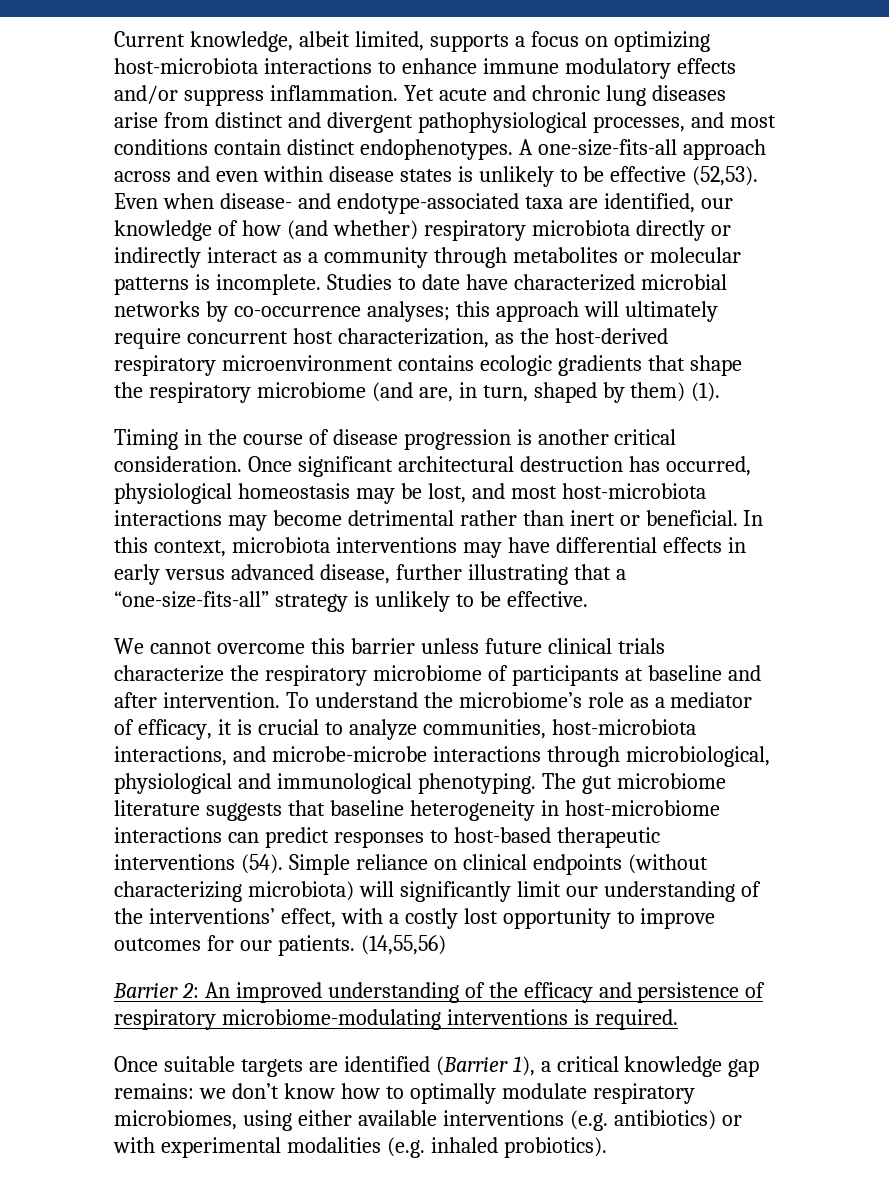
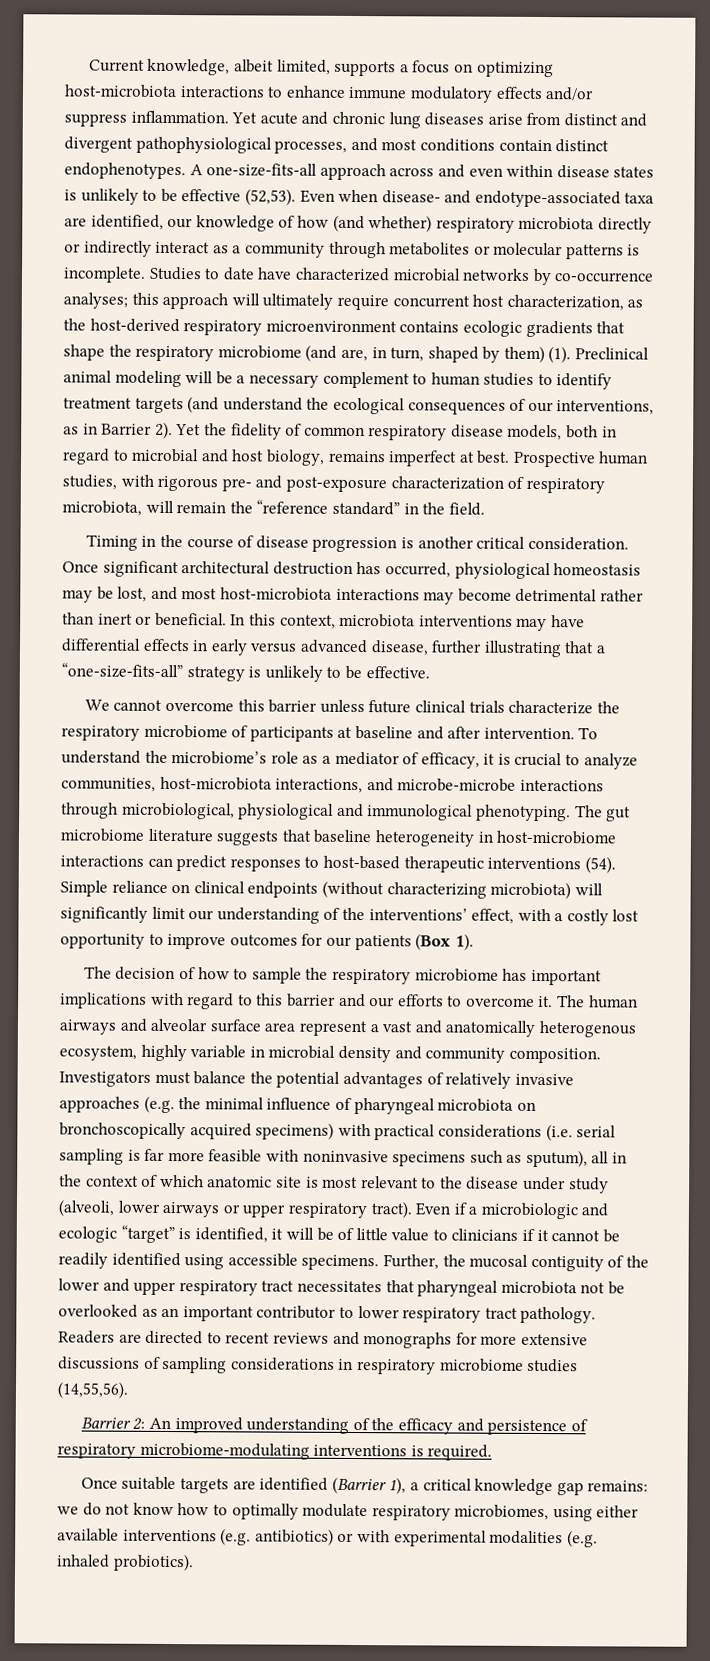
+ Preclinical animal modeling will be a necessary complement to human studies to identify treatment targets (and understand the ecological consequences of our interventions, as in Barrier 2). Yet the fidelity of common respiratory disease models, both in regard to microbial and host biology, remains imperfect at best. Prospective human studies, with rigorous pre- and post-exposure characterization of respiratory microbiota, will remain the “reference standard” in the field.
- Simple reliance on clinical endpoints (without characterizing microbiota) will significantly limit our understanding of the interventions’ effect, with a costly lost opportunity to improve outcomes for our patients. (14,55,56)
+ Simple reliance on clinical endpoints (without characterizing microbiota) will significantly limit our understanding of the interventions’ effect, with a costly lost opportunity to improve outcomes for our patients (Box 1).
+ The decision of how to sample the respiratory microbiome has important implications with regard to this barrier and our efforts to overcome it. The human airways and alveolar surface area represent a vast and anatomically heterogenous ecosystem, highly variable in microbial density and community composition. Investigators must balance the potential advantages of relatively invasive approaches (e.g. the minimal influence of pharyngeal microbiota on bronchoscopically acquired specimens) with practical considerations (i.e. serial sampling is far more feasible with noninvasive specimens such as sputum), all in the context of which anatomic site is most relevant to the disease under study (alveoli, lower airways or upper respiratory tract). Even if a microbiologic and ecologic “target” is identified, it will be of little value to clinicians if it cannot be readily identified using accessible specimens. Further, the mucosal contiguity of the lower and upper respiratory tract necessitates that pharyngeal microbiota not be overlooked as an important contributor to lower respiratory tract pathology. Readers are directed to recent reviews and monographs for more extensive discussions of sampling considerations in respiratory microbiome studies (14,55,56).
- Once suitable targets are identified (Barrier 1), a critical knowledge gap remains: we don’t know how to optimally modulate respiratory microbiomes, using either available interventions (e.g. antibiotics) or with experimental modalities (e.g. inhaled probiotics).
+ Once suitable targets are identified (Barrier 1), a critical knowledge gap remains: we do not know how to optimally modulate respiratory microbiomes, using either available interventions (e.g. antibiotics) or with experimental modalities (e.g. inhaled probiotics).

